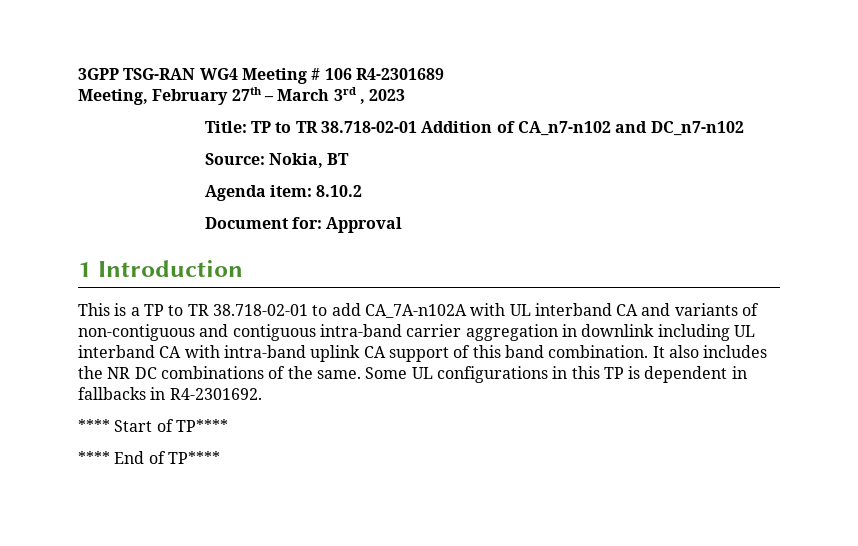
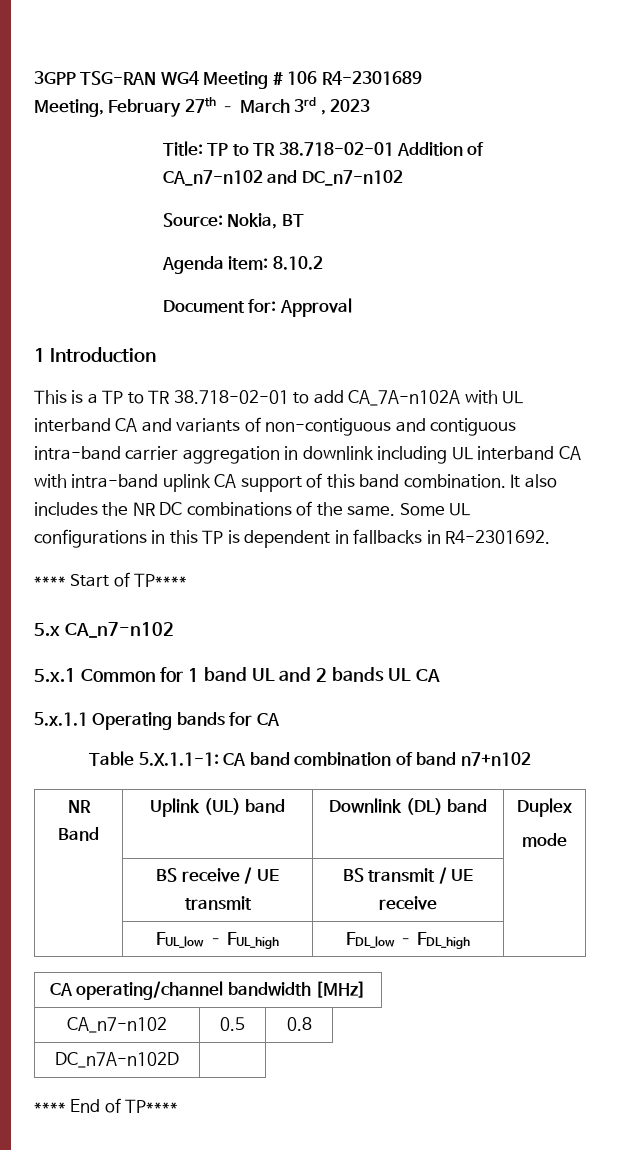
+ 5.x CA_n7-n102
+ 5.x.1 Common for 1 band UL and 2 bands UL CA
+ 5.x.1.1 Operating bands for CA
+ Table 5.X.1.1-1: CA band combination of band n7+n102
+ NR Band | Uplink (UL) band | Downlink (DL) band | Duplex
+ mode
+ | BS receive / UE transmit | BS transmit / UE receive |
+ | FUL_low – FUL_high | FDL_low – FDL_high |
+ CA operating/channel bandwidth [MHz]
+ CA_n7-n102 | 0.5 | 0.8
+ DC_n7A-n102D |

